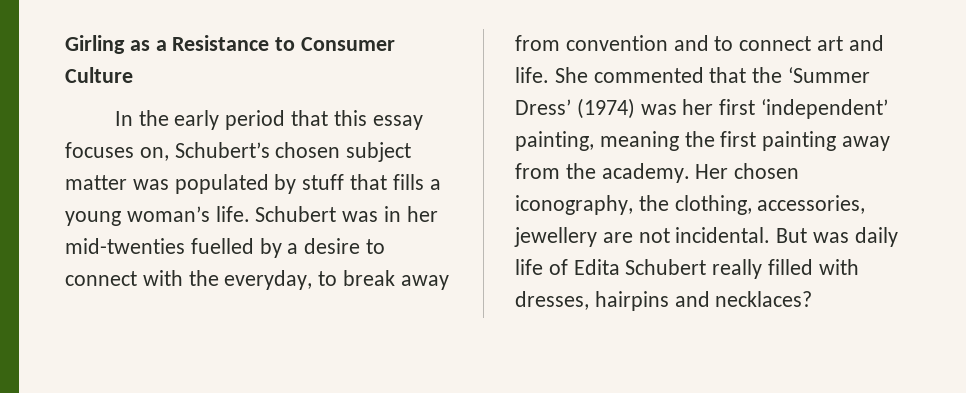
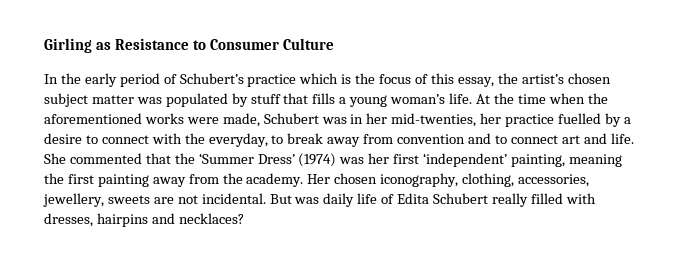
- Girling as a Resistance to Consumer Culture
+ Girling as Resistance to Consumer Culture
- In the early period that this essay focuses on, Schubert’s chosen subject matter was populated by stuff that fills a young woman’s life.
+ In the early period of Schubert’s practice which is the focus of this essay, the artist’s chosen subject matter was populated by stuff that fills a young woman’s life.
- Schubert was in her mid-twenties fuelled by a desire to connect with the everyday, to break away from convention and to connect art and life.
+ At the time when the aforementioned works were made, Schubert was in her mid-twenties, her practice fuelled by a desire to connect with the everyday, to break away from convention and to connect art and life.
- Her chosen iconography, the clothing, accessories, jewellery are not incidental.
+ Her chosen iconography, clothing, accessories, jewellery, sweets are not incidental.

